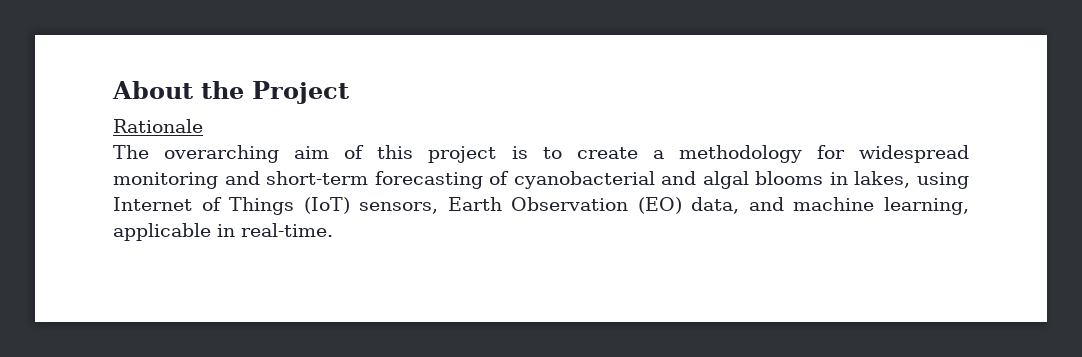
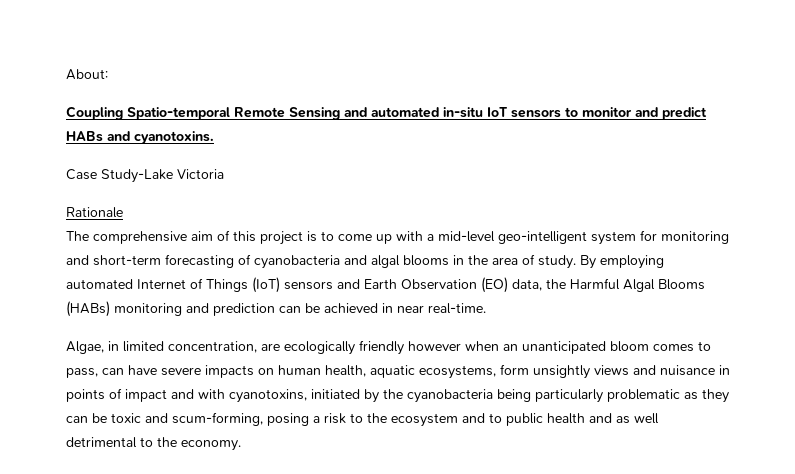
- About the Project
+ About:
+ Coupling Spatio-temporal Remote Sensing and automated in-situ IoT sensors to monitor and predict HABs and cyanotoxins.
+ Case Study-Lake Victoria
- The overarching aim of this project is to create a methodology for widespread monitoring and short-term forecasting of cyanobacterial and algal blooms in lakes, using Internet of Things (IoT) sensors, Earth Observation (EO) data, and machine learning, applicable in real-time.
+ The comprehensive aim of this project is to come up with a mid-level geo-intelligent system for monitoring and short-term forecasting of cyanobacteria and algal blooms in the area of study. By employing automated Internet of Things (IoT) sensors and Earth Observation (EO) data, the Harmful Algal Blooms (HABs) monitoring and prediction can be achieved in near real-time.
+ Algae, in limited concentration, are ecologically friendly however when an unanticipated bloom comes to pass, can have severe impacts on human health, aquatic ecosystems, form unsightly views and nuisance in points of impact and with cyanotoxins, initiated by the cyanobacteria being particularly problematic as they can be toxic and scum-forming, posing a risk to the ecosystem and to public health and as well detrimental to the economy.

